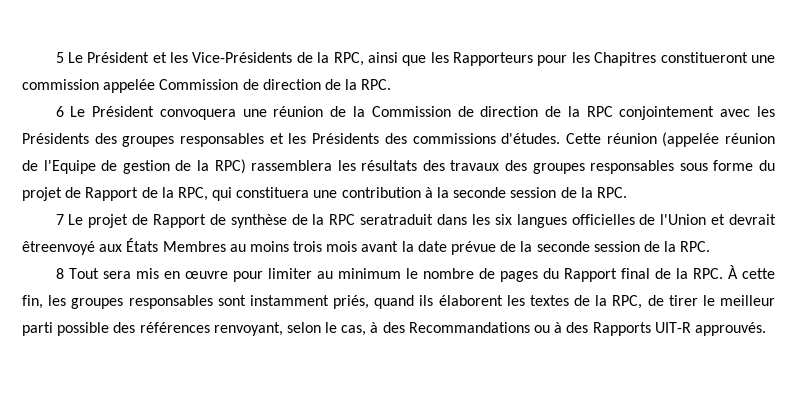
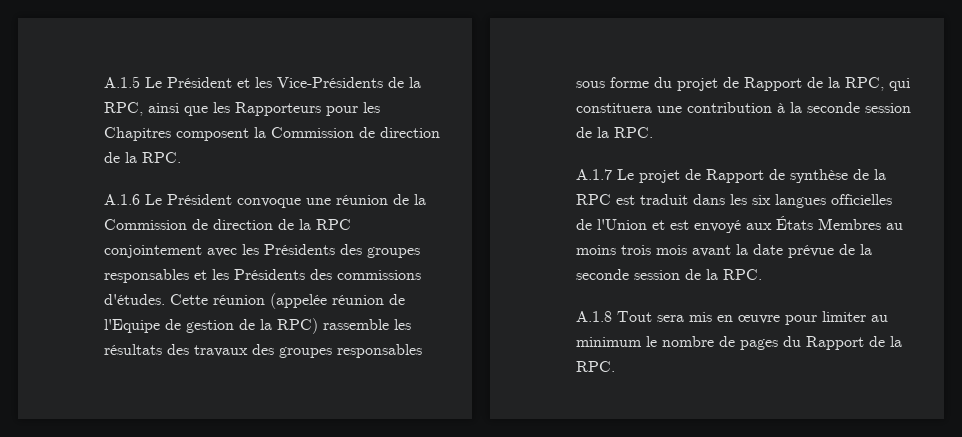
- 5 Le Président et les Vice-Présidents de la RPC, ainsi que les Rapporteurs pour les Chapitres constitueront une commission appelée Commission de direction de la RPC.
+ A.1.5 Le Président et les Vice-Présidents de la RPC, ainsi que les Rapporteurs pour les Chapitres composent la Commission de direction de la RPC.
- 6 Le Président convoquera une réunion de la Commission de direction de la RPC conjointement avec les Présidents des groupes responsables et les Présidents des commissions d'études.
+ A.1.6 Le Président convoque une réunion de la Commission de direction de la RPC conjointement avec les Présidents des groupes responsables et les Présidents des commissions d'études.
- Cette réunion (appelée réunion de l'Equipe de gestion de la RPC) rassemblera les résultats des travaux des groupes responsables sous forme du projet de Rapport de la RPC, qui constituera une contribution à la seconde session de la RPC.
+ Cette réunion (appelée réunion de l'Equipe de gestion de la RPC) rassemble les résultats des travaux des groupes responsables sous forme du projet de Rapport de la RPC, qui constituera une contribution à la seconde session de la RPC.
- 7 Le projet de Rapport de synthèse de la RPC seratraduit dans les six langues officielles de l'Union et devrait êtreenvoyé aux États Membres au moins trois mois avant la date prévue de la seconde session de la RPC.
+ A.1.7 Le projet de Rapport de synthèse de la RPC est traduit dans les six langues officielles de l'Union et est envoyé aux États Membres au moins trois mois avant la date prévue de la seconde session de la RPC.
- 8 Tout sera mis en œuvre pour limiter au minimum le nombre de pages du Rapport final de la RPC. À cette fin, les groupes responsables sont instamment priés, quand ils élaborent les textes de la RPC, de tirer le meilleur parti possible des références renvoyant, selon le cas, à des Recommandations ou à des Rapports UIT-R approuvés.
+ A.1.8 Tout sera mis en œuvre pour limiter au minimum le nombre de pages du Rapport de la RPC.

